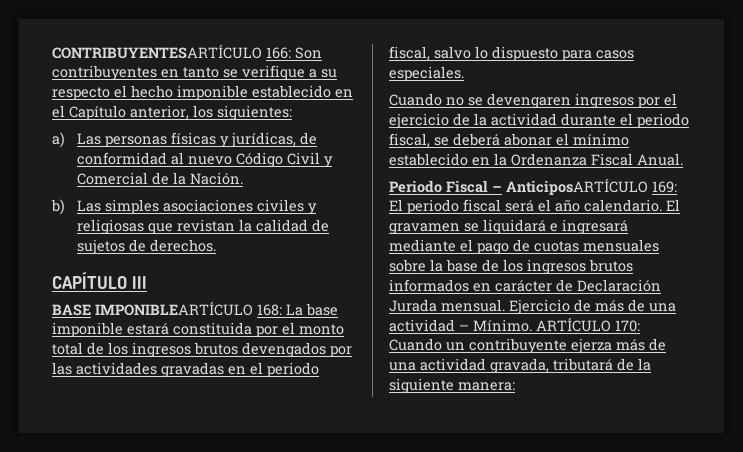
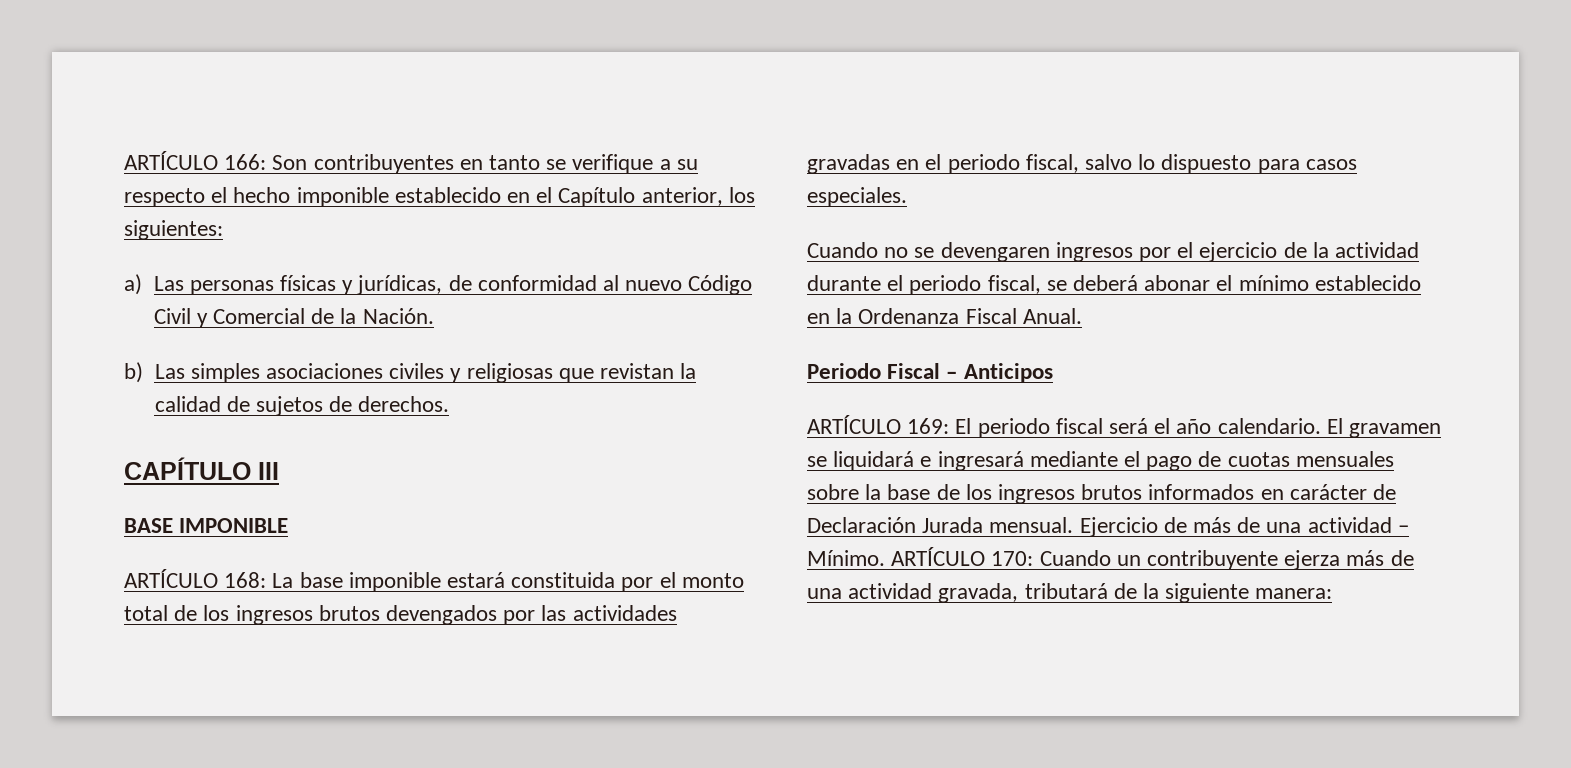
- CONTRIBUYENTESARTÍCULO 166: Son contribuyentes en tanto se verifique a su respecto el hecho imponible establecido en el Capítulo anterior, los siguientes:
+ ARTÍCULO 166: Son contribuyentes en tanto se verifique a su respecto el hecho imponible establecido en el Capítulo anterior, los siguientes:
- BASE IMPONIBLEARTÍCULO 168: La base imponible estará constituida por el monto total de los ingresos brutos devengados por las actividades gravadas en el periodo fiscal, salvo lo dispuesto para casos especiales.
+ BASE IMPONIBLE
+ ARTÍCULO 168: La base imponible estará constituida por el monto total de los ingresos brutos devengados por las actividades gravadas en el periodo fiscal, salvo lo dispuesto para casos especiales.
- Periodo Fiscal – AnticiposARTÍCULO 169: El periodo fiscal será el año calendario.
+ Periodo Fiscal – Anticipos
+ ARTÍCULO 169: El periodo fiscal será el año calendario.

